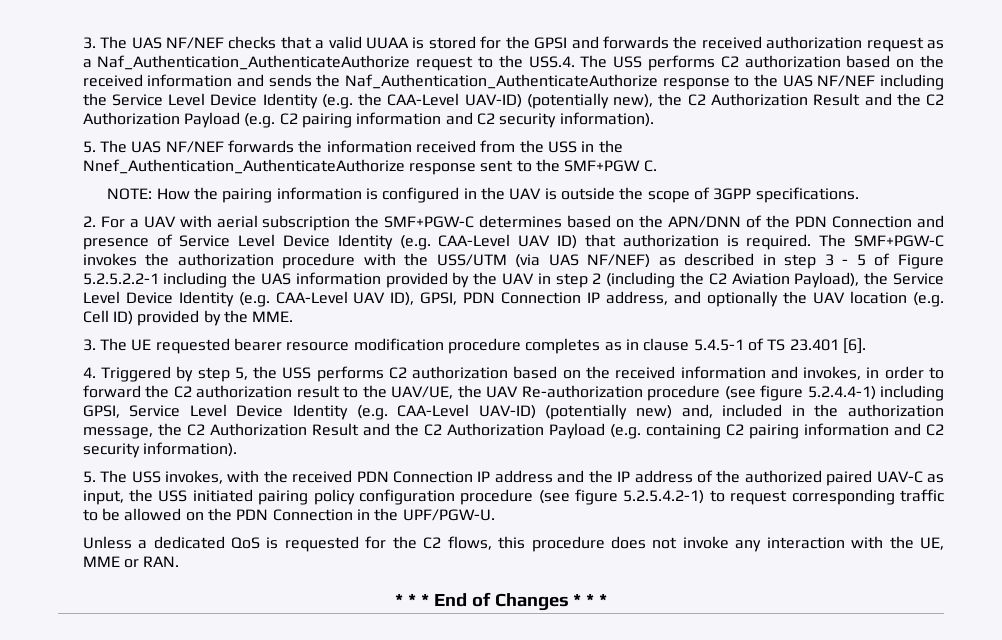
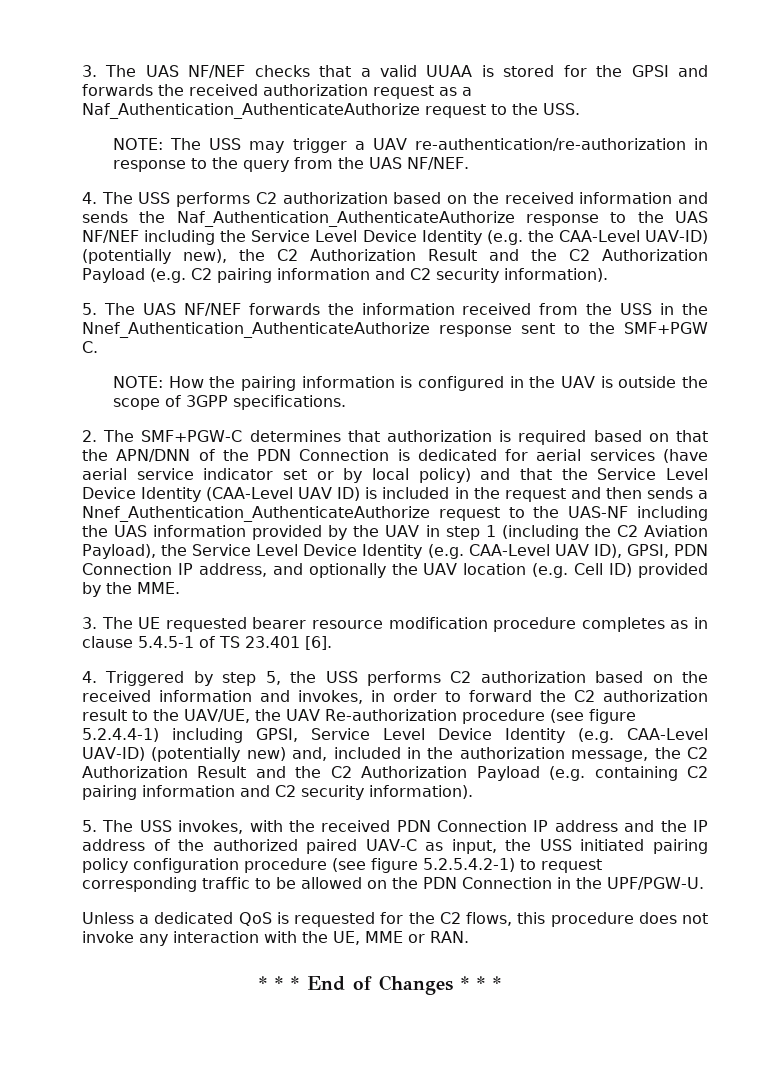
- 3. The UAS NF/NEF checks that a valid UUAA is stored for the GPSI and forwards the received authorization request as a Naf_Authentication_AuthenticateAuthorize request to the USS.4. The USS performs C2 authorization based on the received information and sends the Naf_Authentication_AuthenticateAuthorize response to the UAS NF/NEF including the Service Level Device Identity (e.g. the CAA-Level UAV-ID) (potentially new), the C2 Authorization Result and the C2 Authorization Payload (e.g. C2 pairing information and C2 security information).
+ 3. The UAS NF/NEF checks that a valid UUAA is stored for the GPSI and forwards the received authorization request as a Naf_Authentication_AuthenticateAuthorize request to the USS.
+ NOTE: The USS may trigger a UAV re-authentication/re-authorization in response to the query from the UAS NF/NEF.
+ 4. The USS performs C2 authorization based on the received information and sends the Naf_Authentication_AuthenticateAuthorize response to the UAS NF/NEF including the Service Level Device Identity (e.g. the CAA-Level UAV-ID) (potentially new), the C2 Authorization Result and the C2 Authorization Payload (e.g. C2 pairing information and C2 security information).
- 2. For a UAV with aerial subscription the SMF+PGW-C determines based on the APN/DNN of the PDN Connection and presence of Service Level Device Identity (e.g. CAA-Level UAV ID) that authorization is required. The SMF+PGW-C invokes the authorization procedure with the USS/UTM (via UAS NF/NEF) as described in step 3 - 5 of Figure 5.2.5.2.2-1 including the UAS information provided by the UAV in step 2 (including the C2 Aviation Payload), the Service Level Device Identity (e.g. CAA-Level UAV ID), GPSI, PDN Connection IP address, and optionally the UAV location (e.g. Cell ID) provided by the MME.
+ 2. The SMF+PGW-C determines that authorization is required based on that the APN/DNN of the PDN Connection is dedicated for aerial services (have aerial service indicator set or by local policy) and that the Service Level Device Identity (CAA-Level UAV ID) is included in the request and then sends a Nnef_Authentication_AuthenticateAuthorize request to the UAS-NF including the UAS information provided by the UAV in step 1 (including the C2 Aviation Payload), the Service Level Device Identity (e.g. CAA-Level UAV ID), GPSI, PDN Connection IP address, and optionally the UAV location (e.g. Cell ID) provided by the MME.

